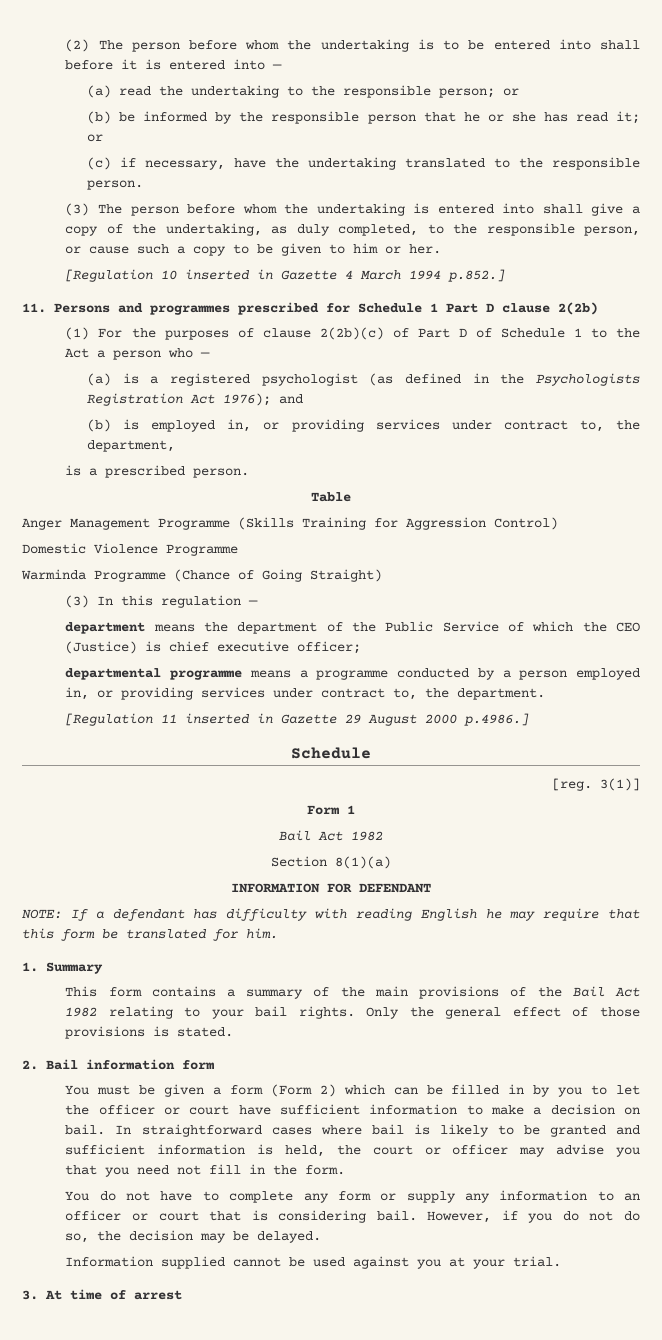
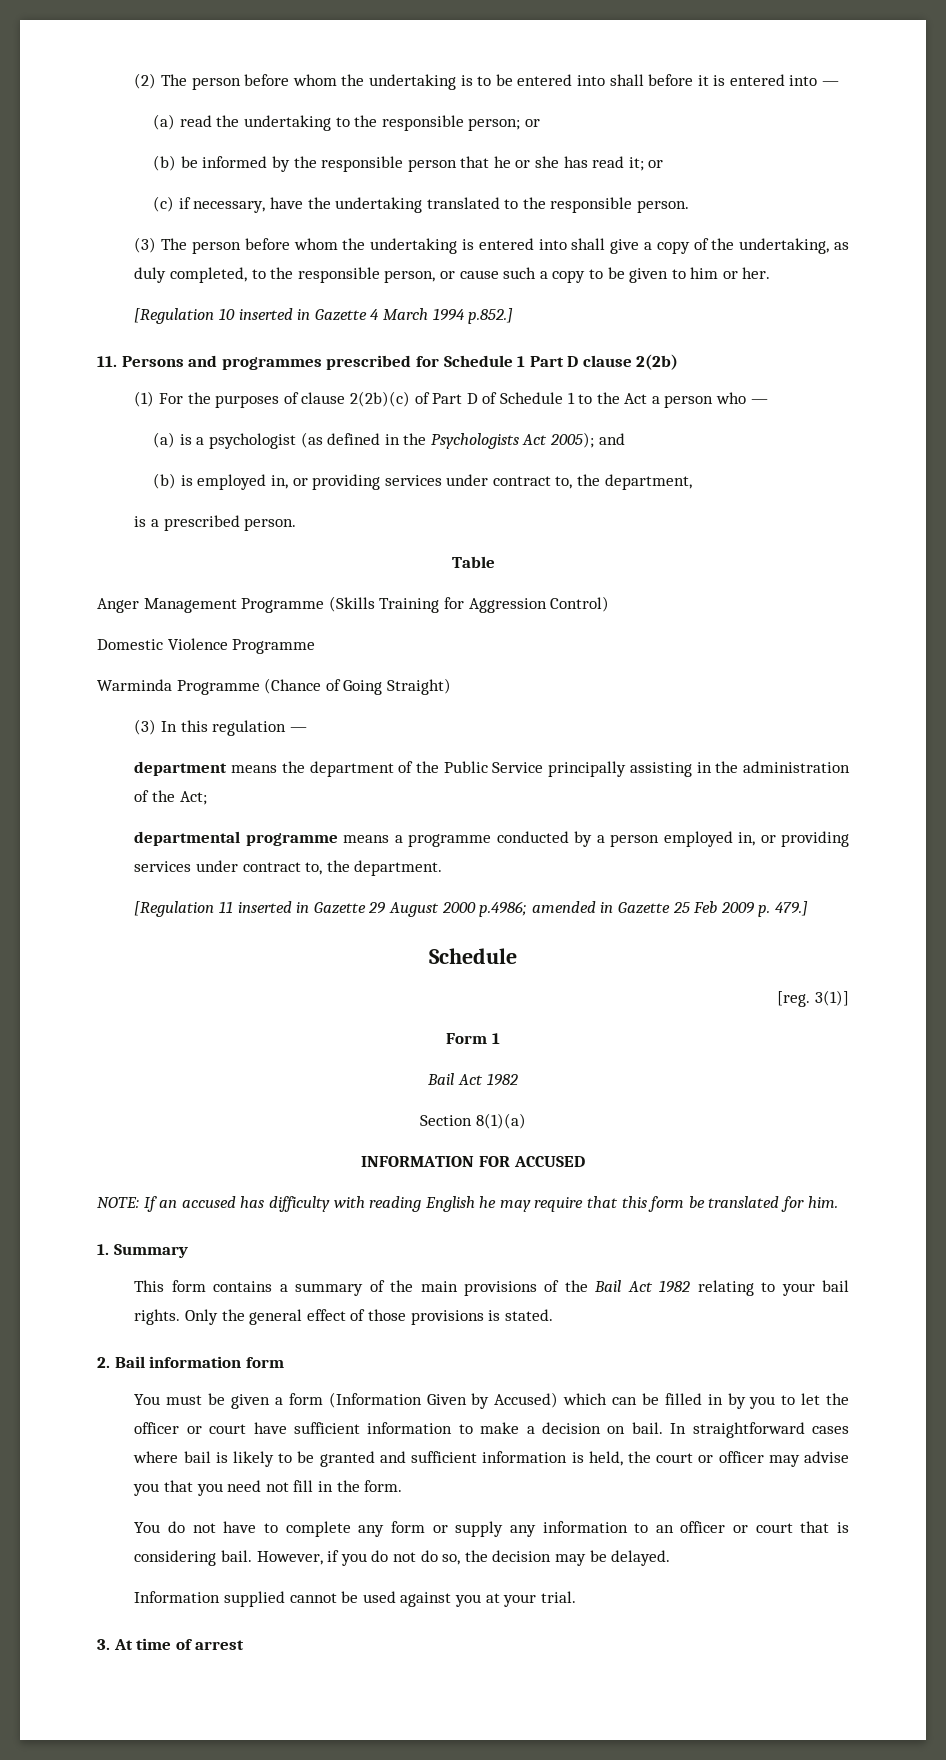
- (a) is a registered psychologist (as defined in the Psychologists Registration Act 1976); and
+ (a) is a psychologist (as defined in the Psychologists Act 2005); and
- department means the department of the Public Service of which the CEO (Justice) is chief executive officer;
+ department means the department of the Public Service principally assisting in the administration of the Act;
- [Regulation 11 inserted in Gazette 29 August 2000 p.4986.]
+ [Regulation 11 inserted in Gazette 29 August 2000 p.4986; amended in Gazette 25 Feb 2009 p. 479.]
- INFORMATION FOR DEFENDANT
+ INFORMATION FOR ACCUSED
- NOTE: If a defendant has difficulty with reading English he may require that this form be translated for him.
+ NOTE: If an accused has difficulty with reading English he may require that this form be translated for him.
- You must be given a form (Form 2) which can be filled in by you to let the officer or court have sufficient information to make a decision on bail.
+ You must be given a form (Information Given by Accused) which can be filled in by you to let the officer or court have sufficient information to make a decision on bail.

